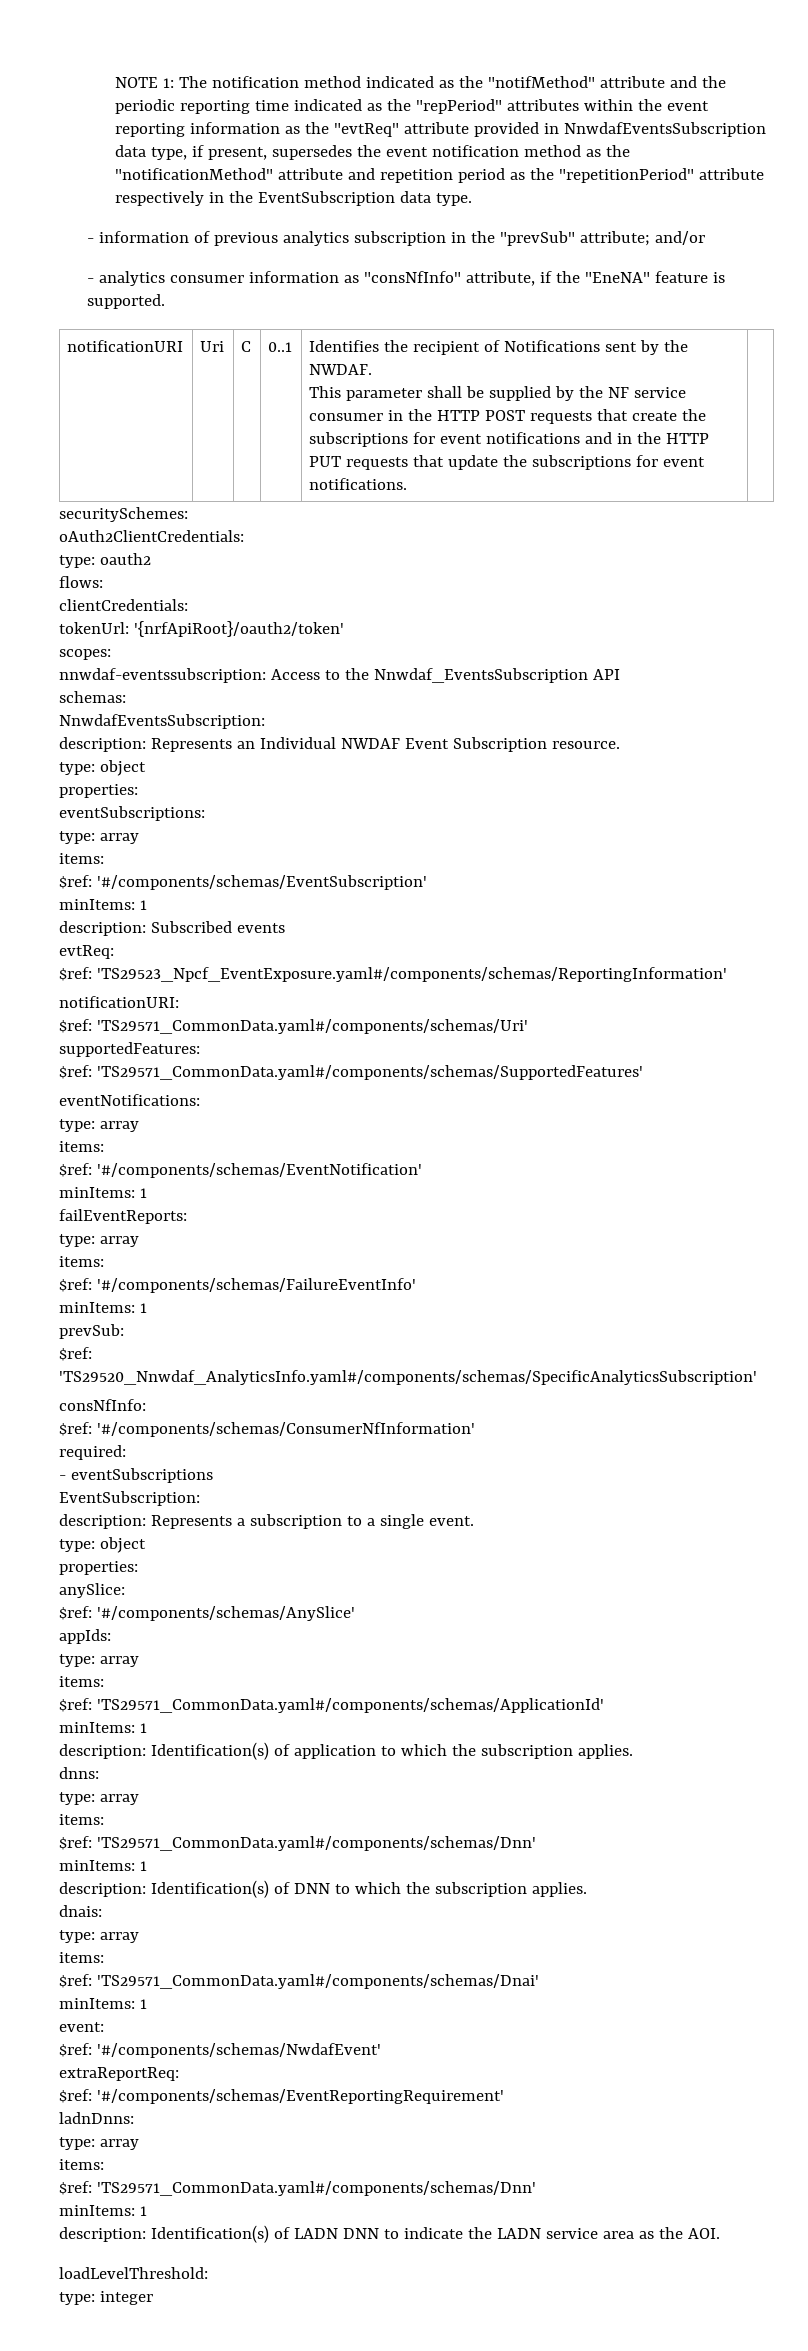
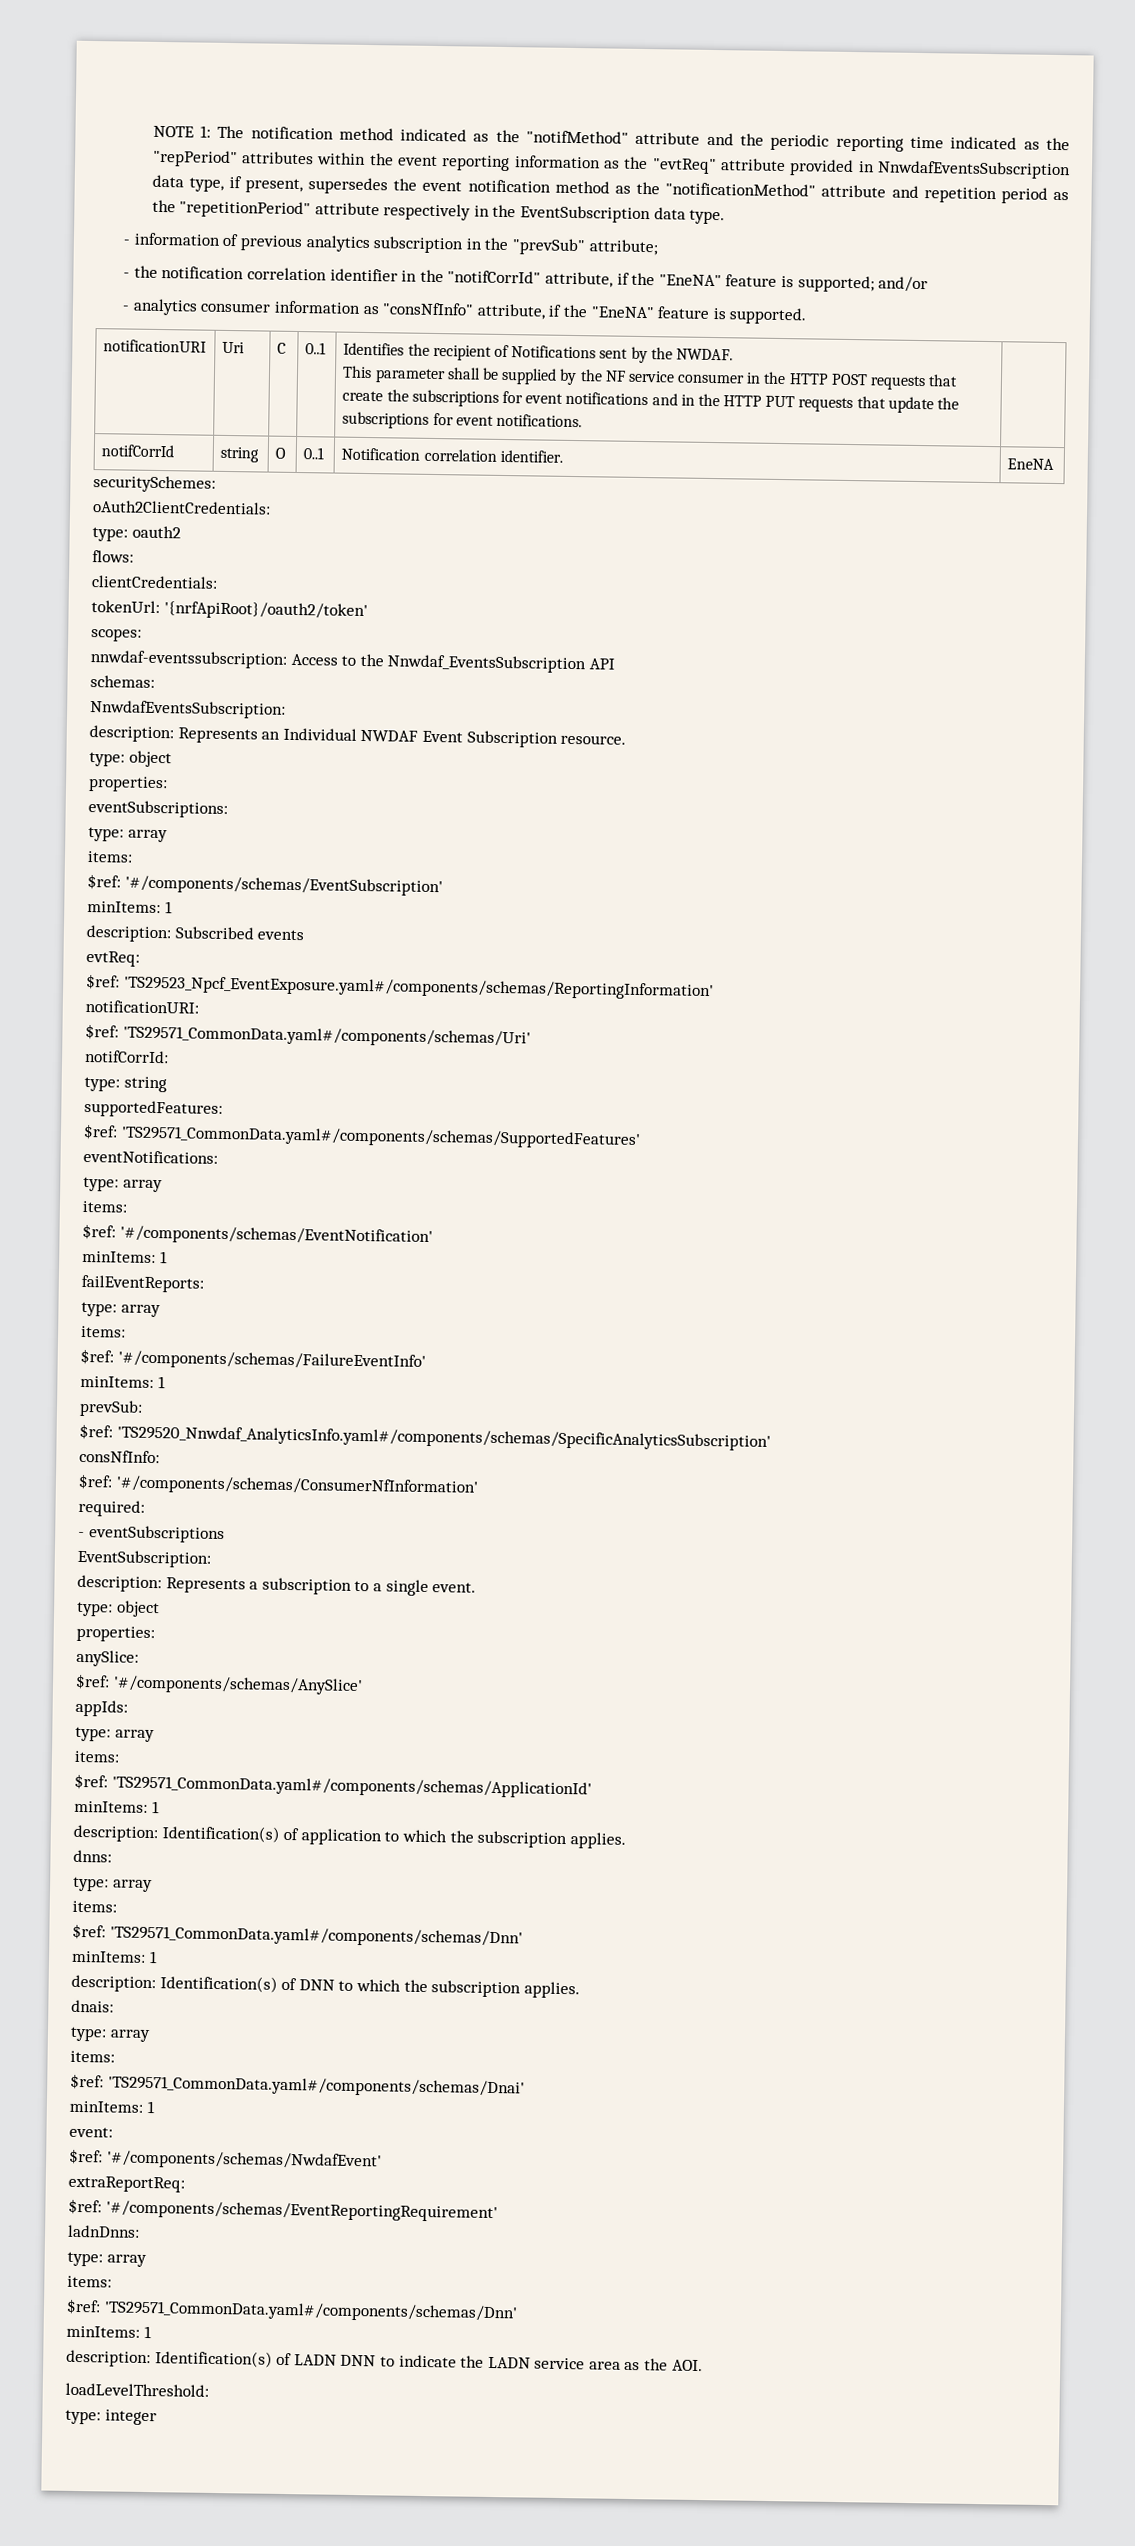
- - information of previous analytics subscription in the "prevSub" attribute; and/or
+ - information of previous analytics subscription in the "prevSub" attribute;
+ - the notification correlation identifier in the "notifCorrId" attribute, if the "EneNA" feature is supported; and/or
+ notifCorrId | string | O | 0..1 | Notification correlation identifier. | EneNA
+ notifCorrId:
+ type: string

